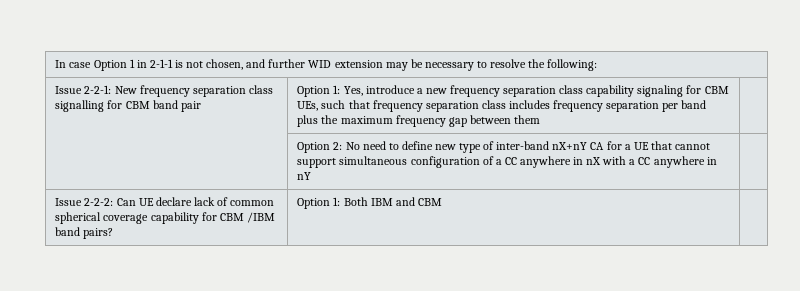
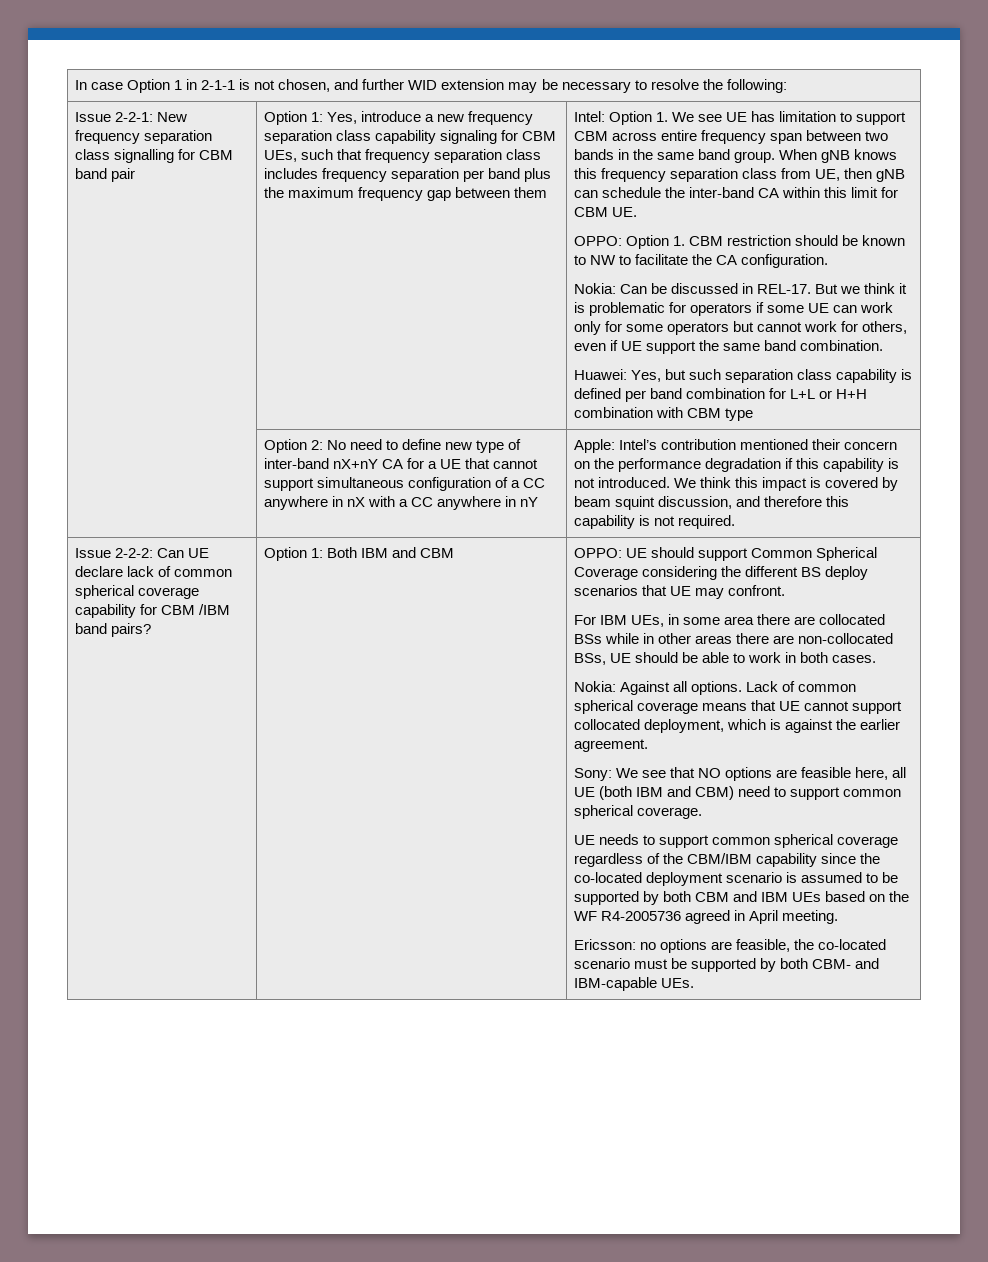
+ Intel: Option 1. We see UE has limitation to support CBM across entire frequency span between two bands in the same band group. When gNB knows this frequency separation class from UE, then gNB can schedule the inter-band CA within this limit for CBM UE.
+ OPPO: Option 1. CBM restriction should be known to NW to facilitate the CA configuration.
+ Nokia: Can be discussed in REL-17. But we think it is problematic for operators if some UE can work only for some operators but cannot work for others, even if UE support the same band combination.
+ Huawei: Yes, but such separation class capability is defined per band combination for L+L or H+H combination with CBM type
+ Apple: Intel’s contribution mentioned their concern on the performance degradation if this capability is not introduced. We think this impact is covered by beam squint discussion, and therefore this capability is not required.
+ OPPO: UE should support Common Spherical Coverage considering the different BS deploy scenarios that UE may confront.
+ For IBM UEs, in some area there are collocated BSs while in other areas there are non-collocated BSs, UE should be able to work in both cases.
+ Nokia: Against all options. Lack of common spherical coverage means that UE cannot support collocated deployment, which is against the earlier agreement.
+ Sony: We see that NO options are feasible here, all UE (both IBM and CBM) need to support common spherical coverage.
+ UE needs to support common spherical coverage regardless of the CBM/IBM capability since the co-located deployment scenario is assumed to be supported by both CBM and IBM UEs based on the WF R4-2005736 agreed in April meeting.
+ Ericsson: no options are feasible, the co-located scenario must be supported by both CBM- and IBM-capable UEs.

